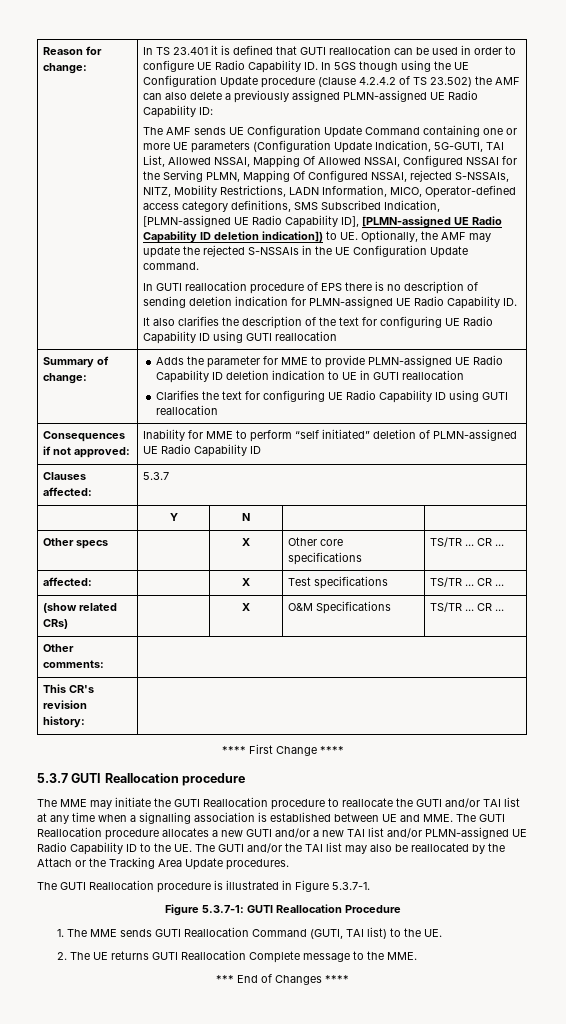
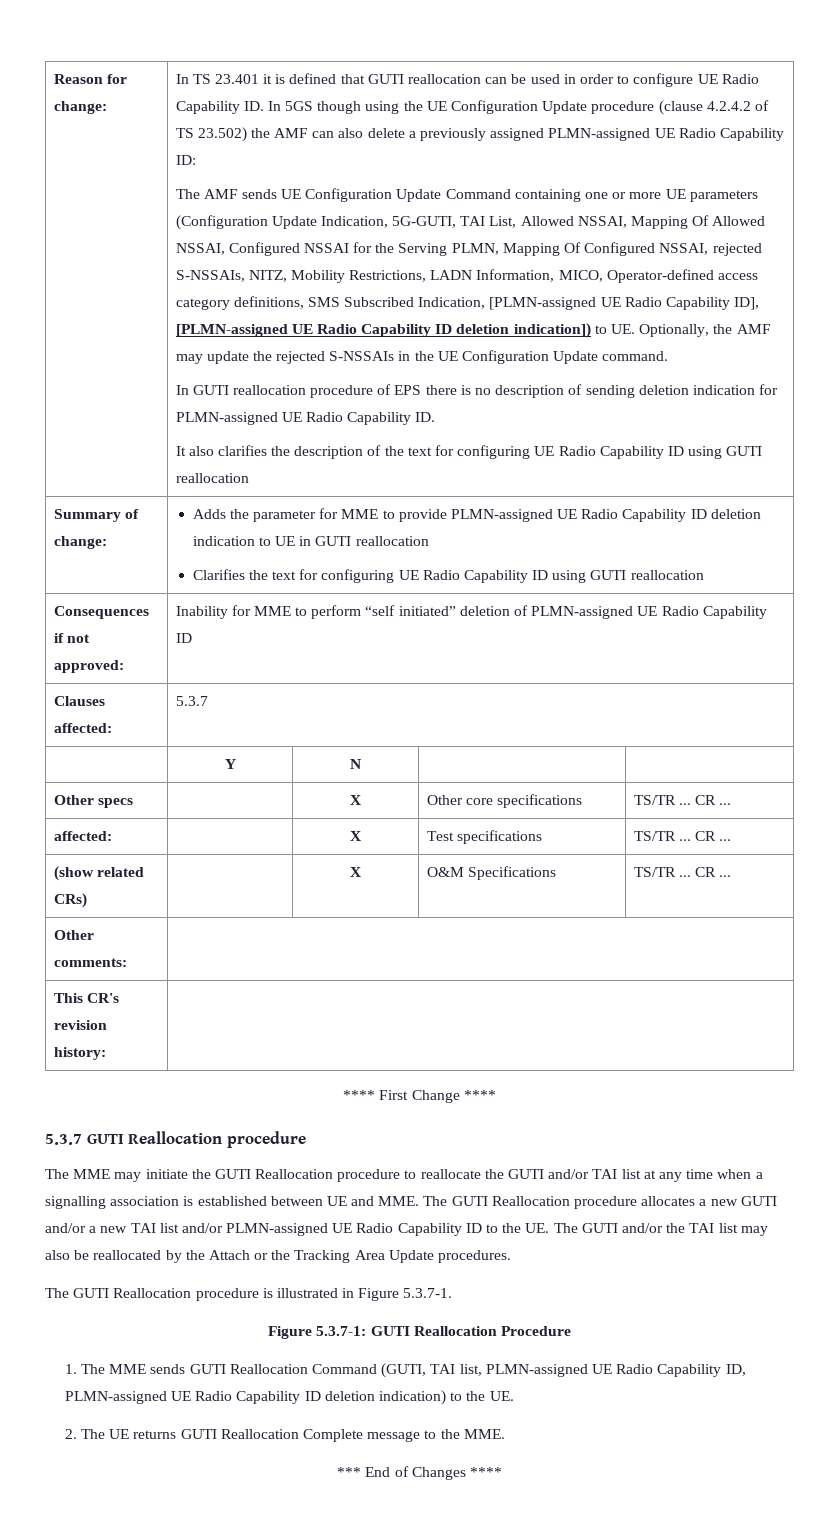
- 1. The MME sends GUTI Reallocation Command (GUTI, TAI list) to the UE.
+ 1. The MME sends GUTI Reallocation Command (GUTI, TAI list, PLMN-assigned UE Radio Capability ID, PLMN-assigned UE Radio Capability ID deletion indication) to the UE.

